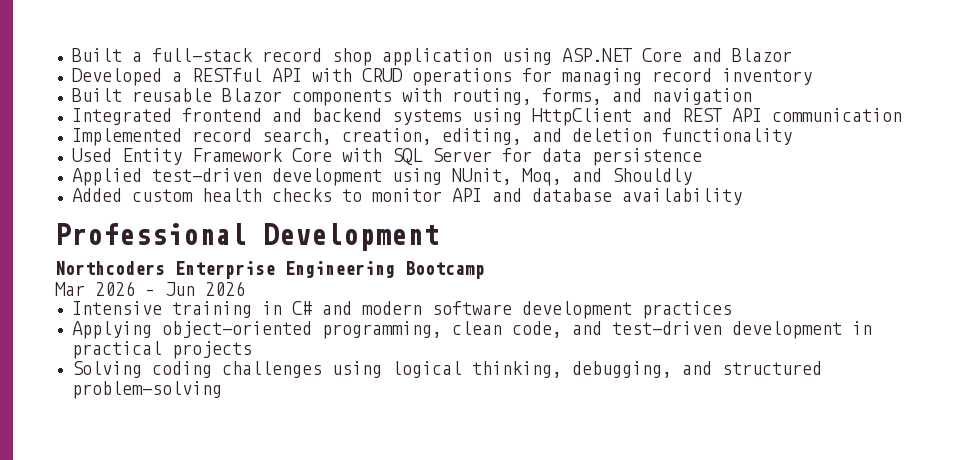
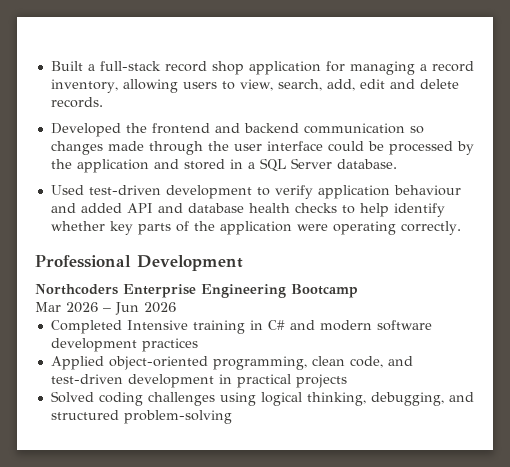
- Built a full-stack record shop application using ASP.NET Core and Blazor
- Developed a RESTful API with CRUD operations for managing record inventory
- Built reusable Blazor components with routing, forms, and navigation
- Integrated frontend and backend systems using HttpClient and REST API communication
- Implemented record search, creation, editing, and deletion functionality
- Used Entity Framework Core with SQL Server for data persistence
- Applied test-driven development using NUnit, Moq, and Shouldly
- Added custom health checks to monitor API and database availability
+ Built a full-stack record shop application for managing a record inventory, allowing users to view, search, add, edit and delete records.
+ Developed the frontend and backend communication so changes made through the user interface could be processed by the application and stored in a SQL Server database.
+ Used test-driven development to verify application behaviour and added API and database health checks to help identify whether key parts of the application were operating correctly.
- Intensive training in C# and modern software development practices
+ Completed Intensive training in C# and modern software development practices
- Applying object-oriented programming, clean code, and test-driven development in practical projects
+ Applied object-oriented programming, clean code, and test-driven development in practical projects
- Solving coding challenges using logical thinking, debugging, and structured problem-solving
+ Solved coding challenges using logical thinking, debugging, and structured problem-solving

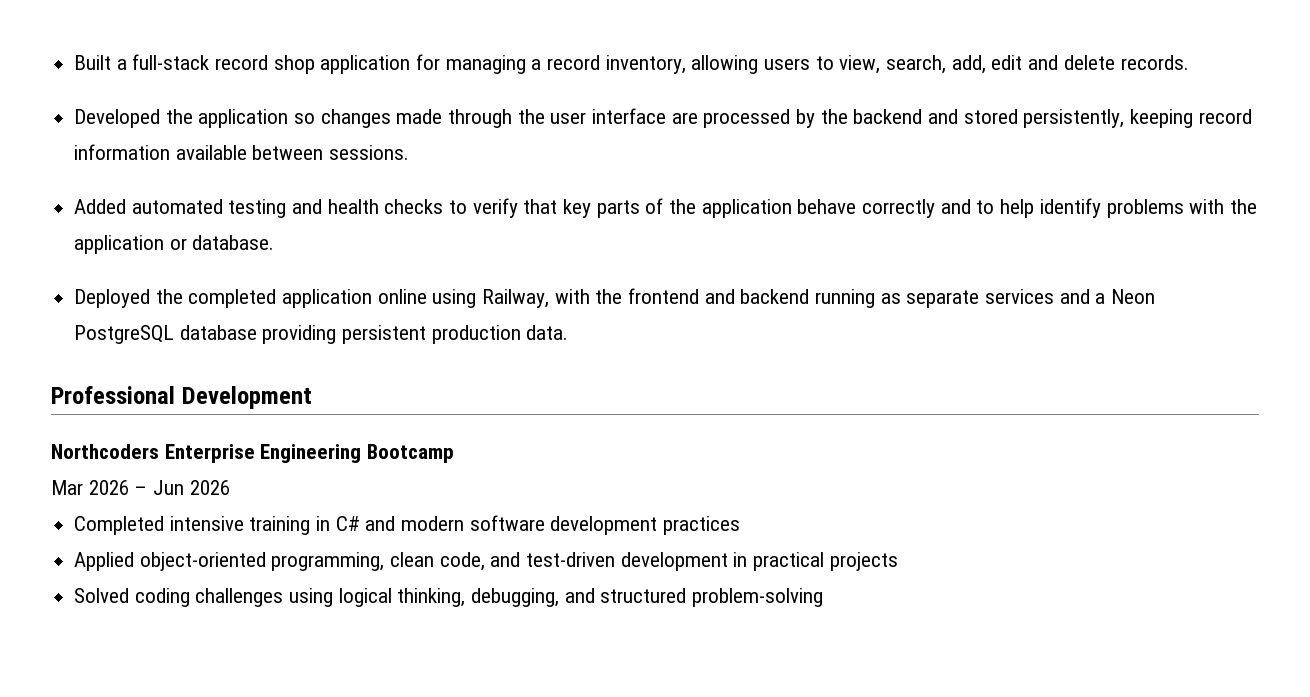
- Developed the frontend and backend communication so changes made through the user interface could be processed by the application and stored in a SQL Server database.
- Used test-driven development to verify application behaviour and added API and database health checks to help identify whether key parts of the application were operating correctly.
+ Developed the application so changes made through the user interface are processed by the backend and stored persistently, keeping record information available between sessions.
+ Added automated testing and health checks to verify that key parts of the application behave correctly and to help identify problems with the application or database.
+ Deployed the completed application online using Railway, with the frontend and backend running as separate services and a Neon PostgreSQL database providing persistent production data.
- Completed Intensive training in C# and modern software development practices
+ Completed intensive training in C# and modern software development practices

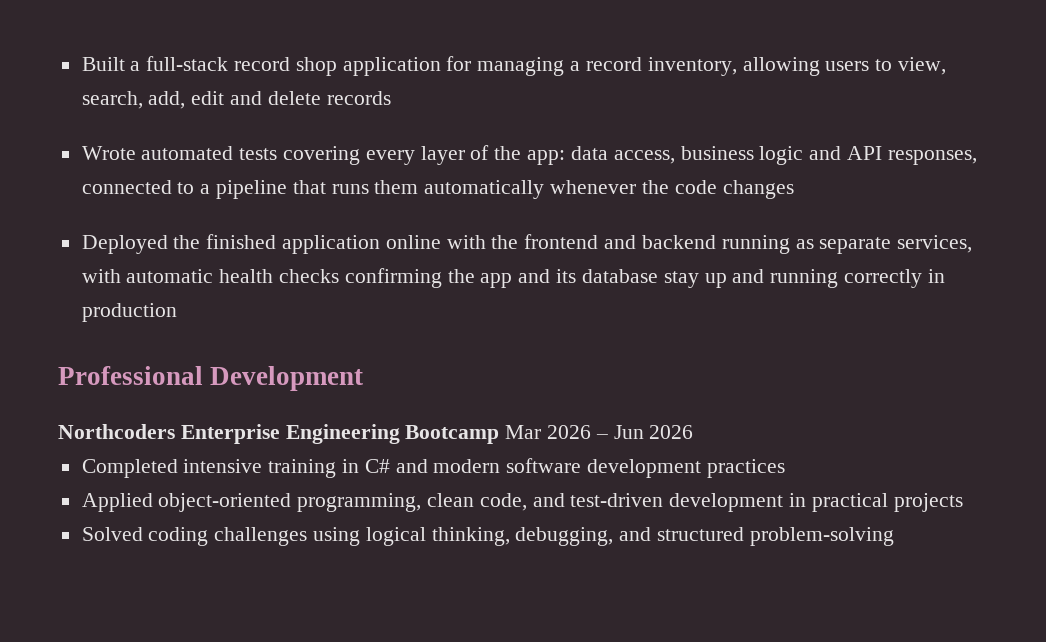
- Built a full-stack record shop application for managing a record inventory, allowing users to view, search, add, edit and delete records.
- Developed the application so changes made through the user interface are processed by the backend and stored persistently, keeping record information available between sessions.
- Added automated testing and health checks to verify that key parts of the application behave correctly and to help identify problems with the application or database.
+ Built a full-stack record shop application for managing a record inventory, allowing users to view, search, add, edit and delete records
+ Wrote automated tests covering every layer of the app: data access, business logic and API responses, connected to a pipeline that runs them automatically whenever the code changes
- Deployed the completed application online using Railway, with the frontend and backend running as separate services and a Neon PostgreSQL database providing persistent production data.
+ Deployed the finished application online with the frontend and backend running as separate services, with automatic health checks confirming the app and its database stay up and running correctly in production
- Northcoders Enterprise Engineering Bootcamp
- Mar 2026 – Jun 2026
+ Northcoders Enterprise Engineering Bootcamp Mar 2026 – Jun 2026

